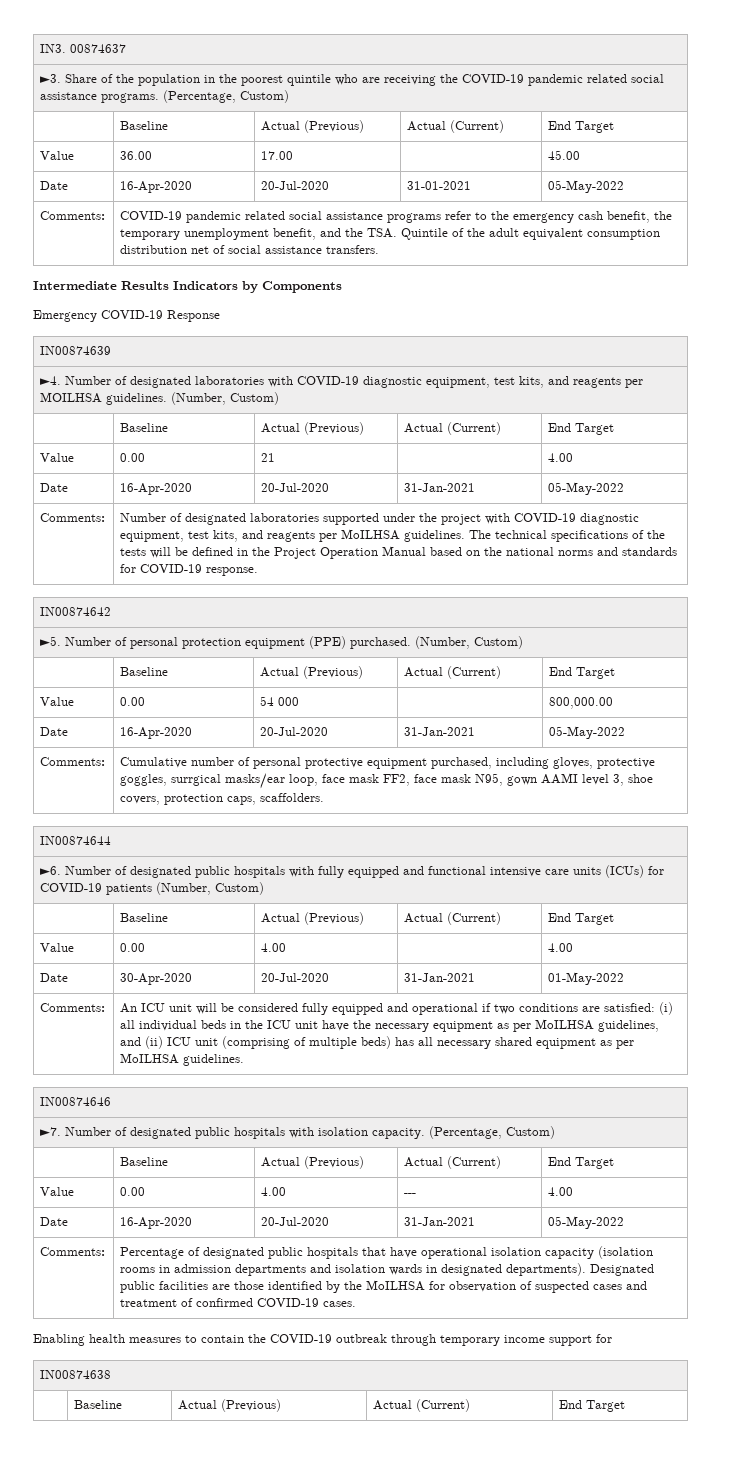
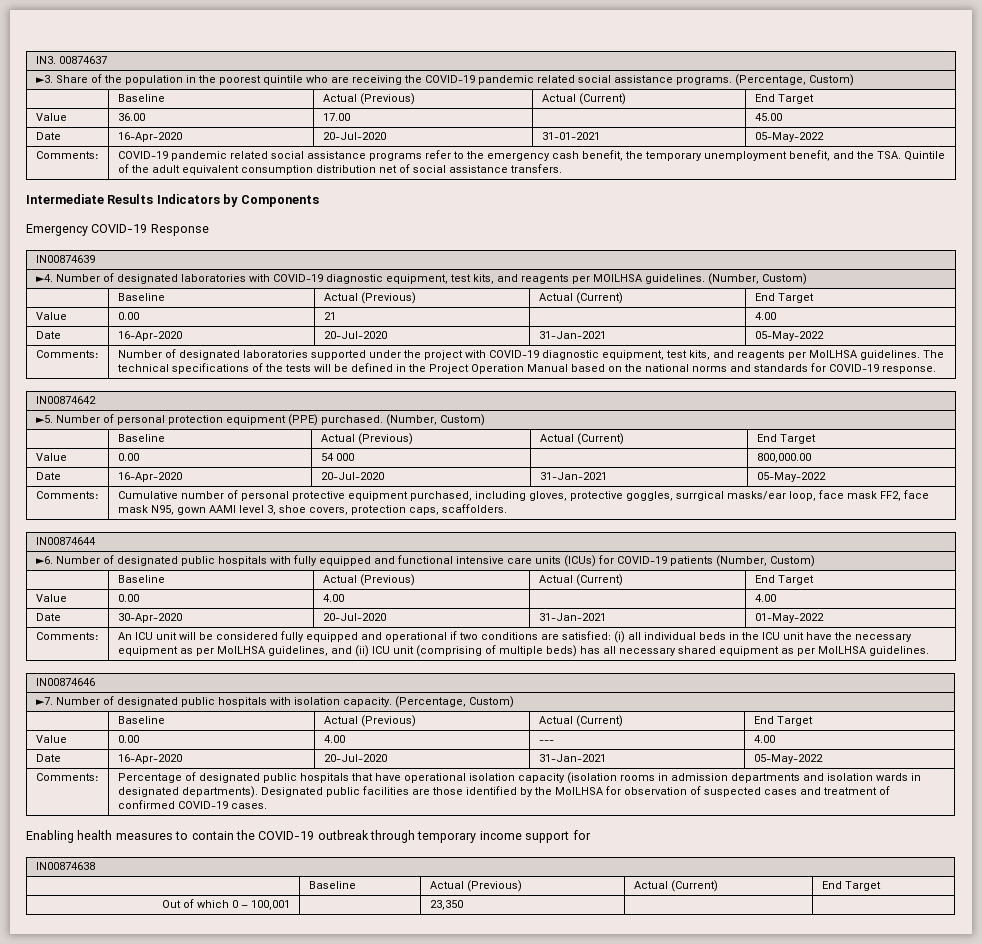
+ Out of which 0 – 100,001 | | 23,350 | |

